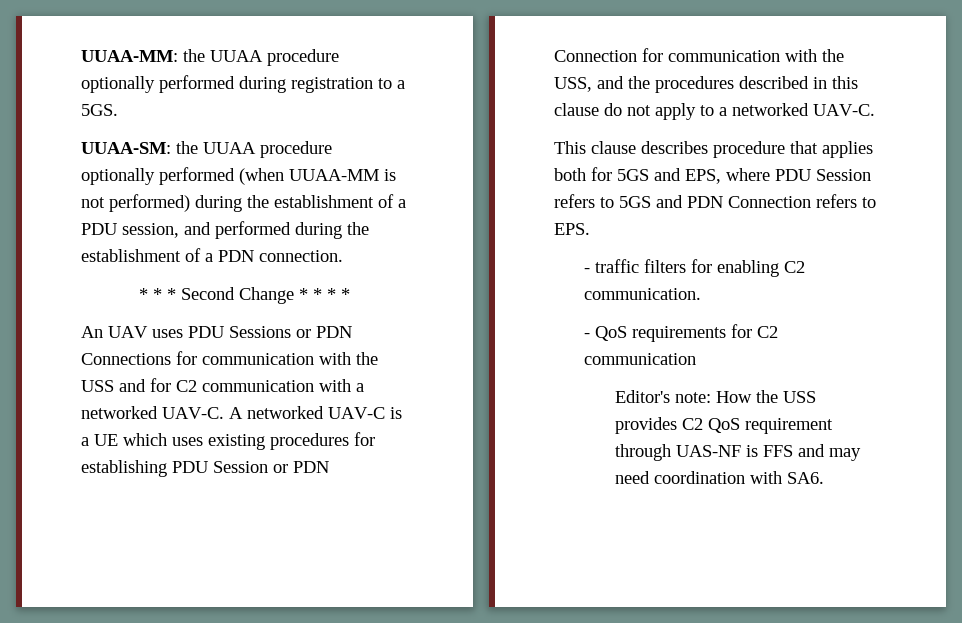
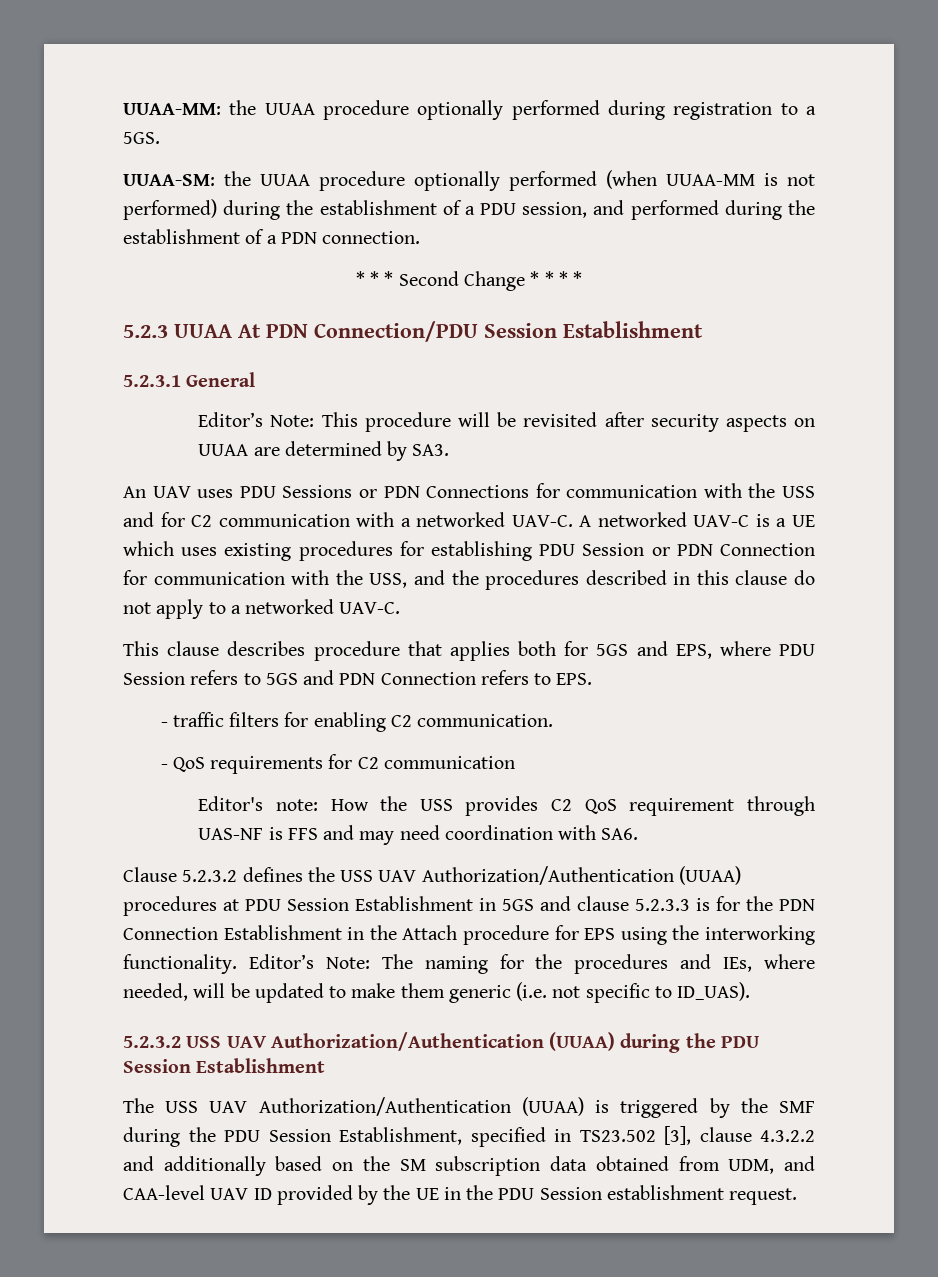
+ 5.2.3 UUAA At PDN Connection/PDU Session Establishment
+ 5.2.3.1 General
+ Editor’s Note: This procedure will be revisited after security aspects on UUAA are determined by SA3.
+ Clause 5.2.3.2 defines the USS UAV Authorization/Authentication (UUAA) procedures at PDU Session Establishment in 5GS and clause 5.2.3.3 is for the PDN Connection Establishment in the Attach procedure for EPS using the interworking functionality. Editor’s Note: The naming for the procedures and IEs, where needed, will be updated to make them generic (i.e. not specific to ID_UAS).
+ 5.2.3.2 USS UAV Authorization/Authentication (UUAA) during the PDU Session Establishment
+ The USS UAV Authorization/Authentication (UUAA) is triggered by the SMF during the PDU Session Establishment, specified in TS23.502 [3], clause 4.3.2.2 and additionally based on the SM subscription data obtained from UDM, and CAA-level UAV ID provided by the UE in the PDU Session establishment request.

